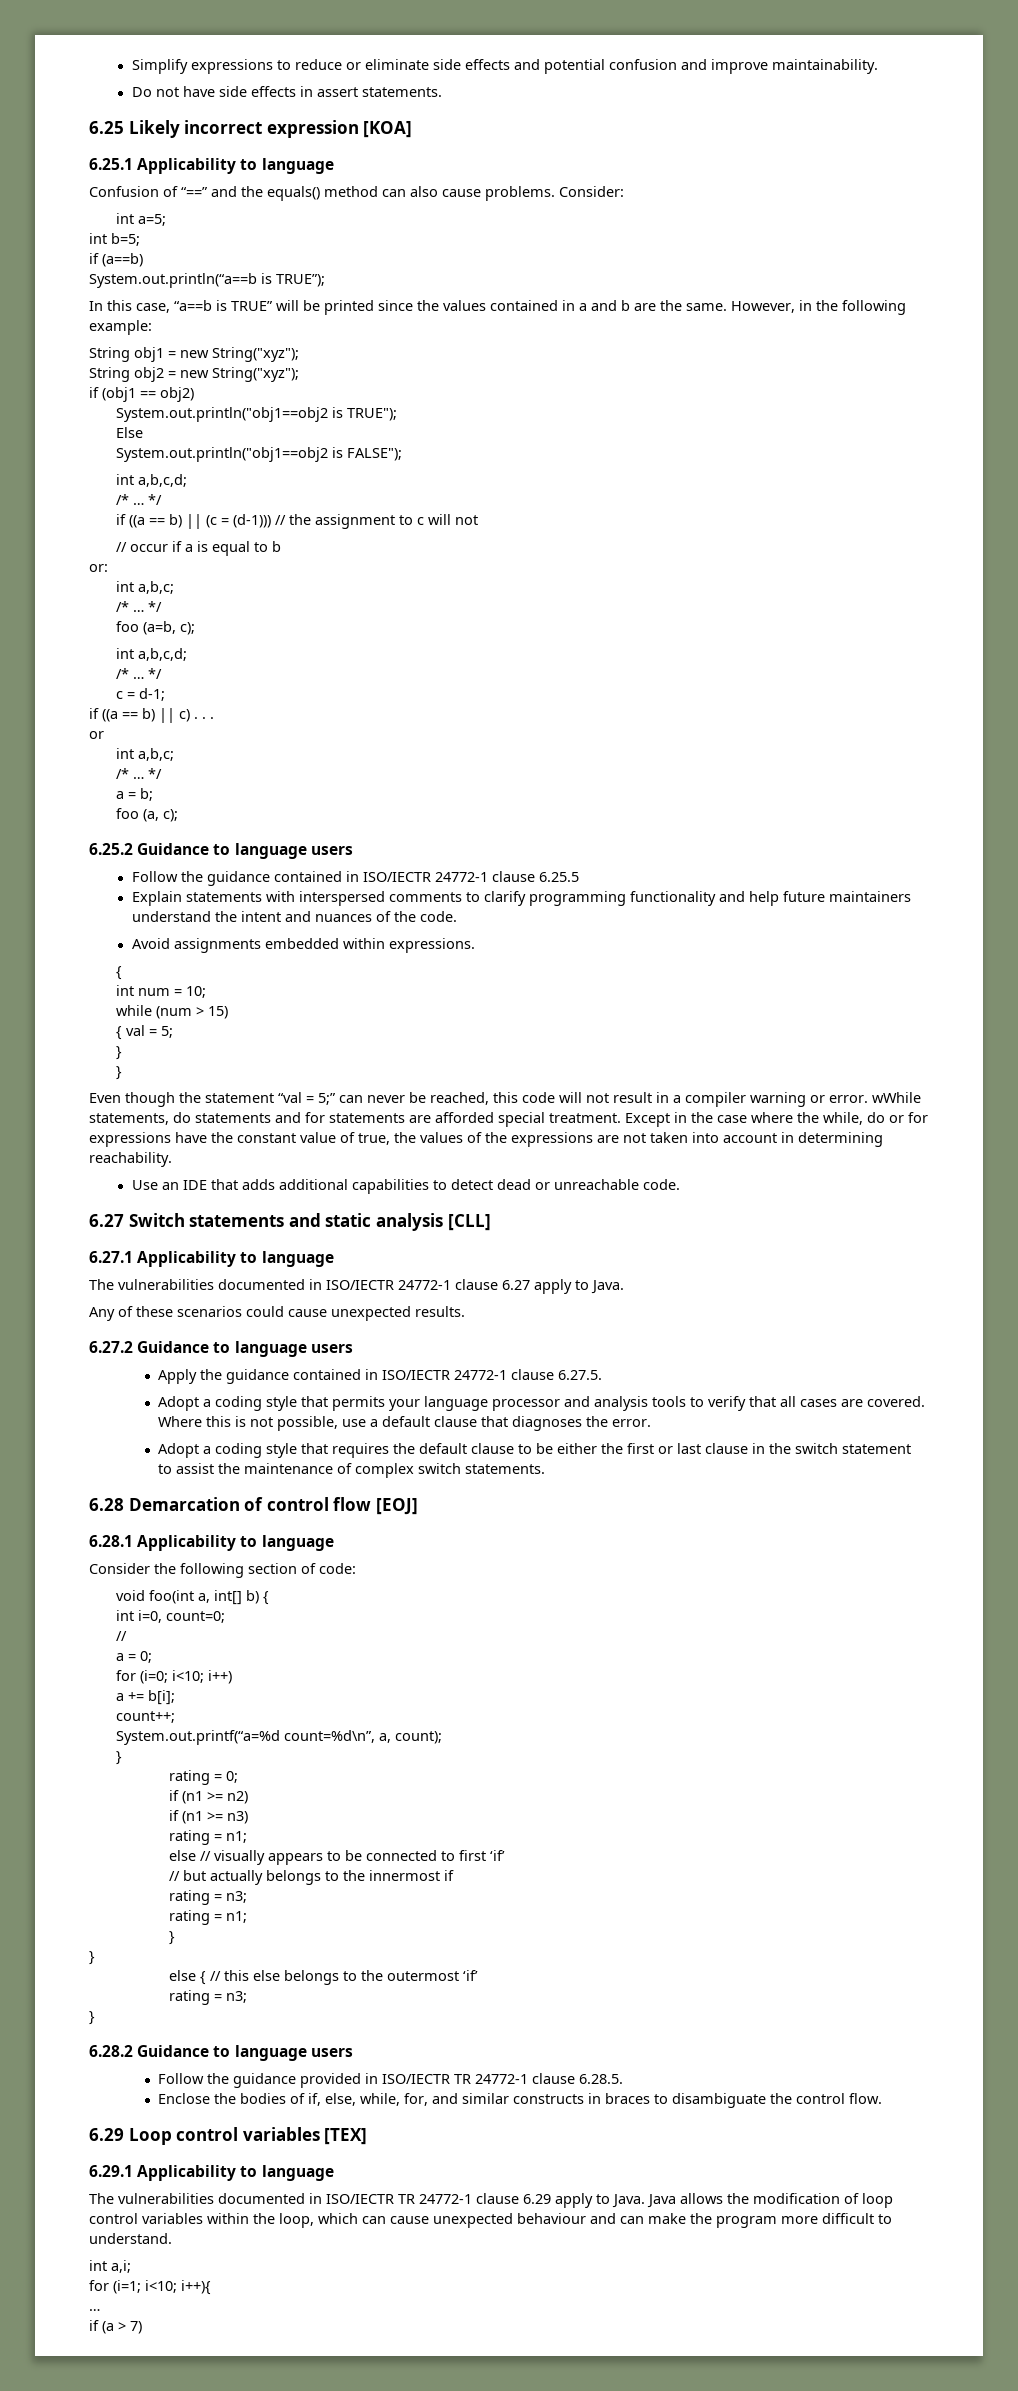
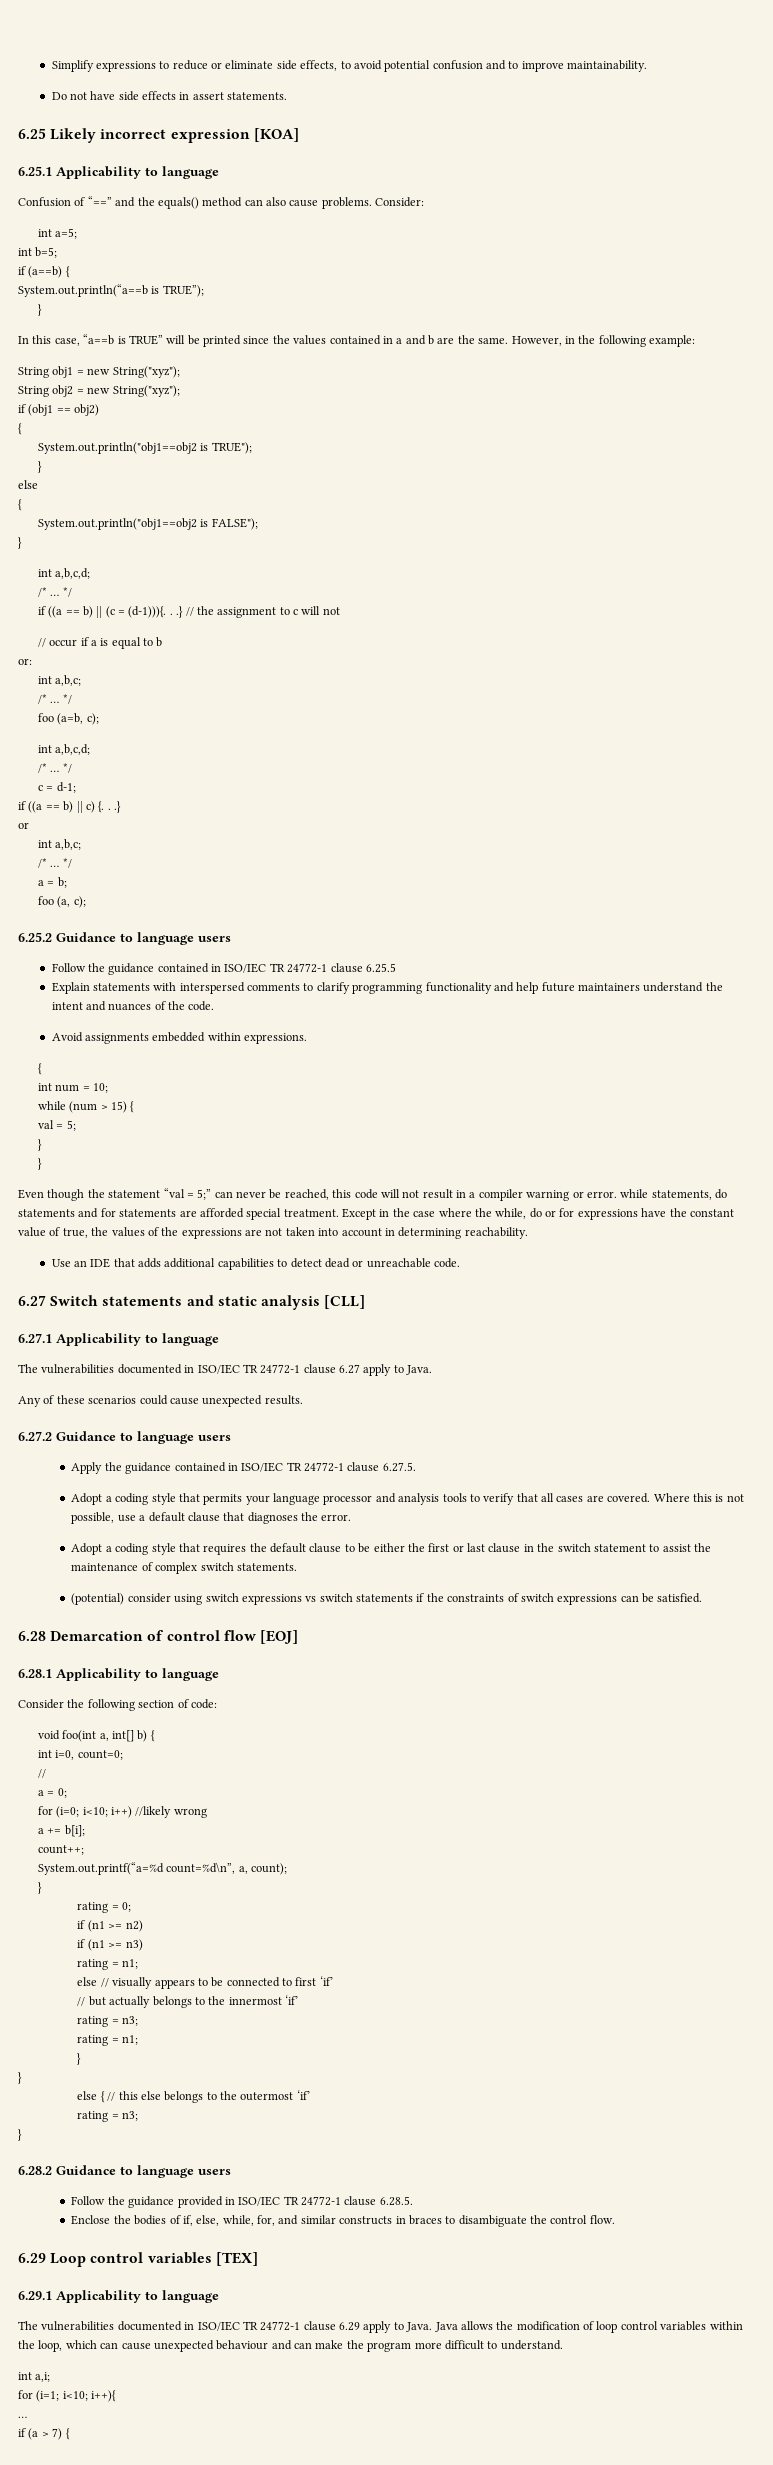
- Simplify expressions to reduce or eliminate side effects and potential confusion and improve maintainability.
+ Simplify expressions to reduce or eliminate side effects, to avoid potential confusion and to improve maintainability.
- if (a==b)
+ if (a==b) {
  System.out.println(“a==b is TRUE”);
+ }
  if (obj1 == obj2)
+ {
  System.out.println("obj1==obj2 is TRUE");
- Else
+ }
+ else
+ {
  System.out.println("obj1==obj2 is FALSE");
+ }
- if ((a == b) || (c = (d-1))) // the assignment to c will not
+ if ((a == b) || (c = (d-1))){. . .} // the assignment to c will not
- if ((a == b) || c) . . .
+ if ((a == b) || c) {. . .}
- Follow the guidance contained in ISO/IECTR 24772-1 clause 6.25.5
+ Follow the guidance contained in ISO/IEC TR 24772-1 clause 6.25.5
- while (num > 15)
- { val = 5;
+ while (num > 15) {
+ val = 5;
- Even though the statement “val = 5;” can never be reached, this code will not result in a compiler warning or error. wWhile statements, do statements and for statements are afforded special treatment.
+ Even though the statement “val = 5;” can never be reached, this code will not result in a compiler warning or error. while statements, do statements and for statements are afforded special treatment.
- The vulnerabilities documented in ISO/IECTR 24772-1 clause 6.27 apply to Java.
+ The vulnerabilities documented in ISO/IEC TR 24772-1 clause 6.27 apply to Java.
- Apply the guidance contained in ISO/IECTR 24772-1 clause 6.27.5.
+ Apply the guidance contained in ISO/IEC TR 24772-1 clause 6.27.5.
+ (potential) consider using switch expressions vs switch statements if the constraints of switch expressions can be satisfied.
- for (i=0; i<10; i++)
+ for (i=0; i<10; i++) //likely wrong
- // but actually belongs to the innermost if
+ // but actually belongs to the innermost ‘if’
- Follow the guidance provided in ISO/IECTR TR 24772-1 clause 6.28.5.
+ Follow the guidance provided in ISO/IEC TR 24772-1 clause 6.28.5.
- The vulnerabilities documented in ISO/IECTR TR 24772-1 clause 6.29 apply to Java.
+ The vulnerabilities documented in ISO/IEC TR 24772-1 clause 6.29 apply to Java.
- if (a > 7)
+ if (a > 7) {

